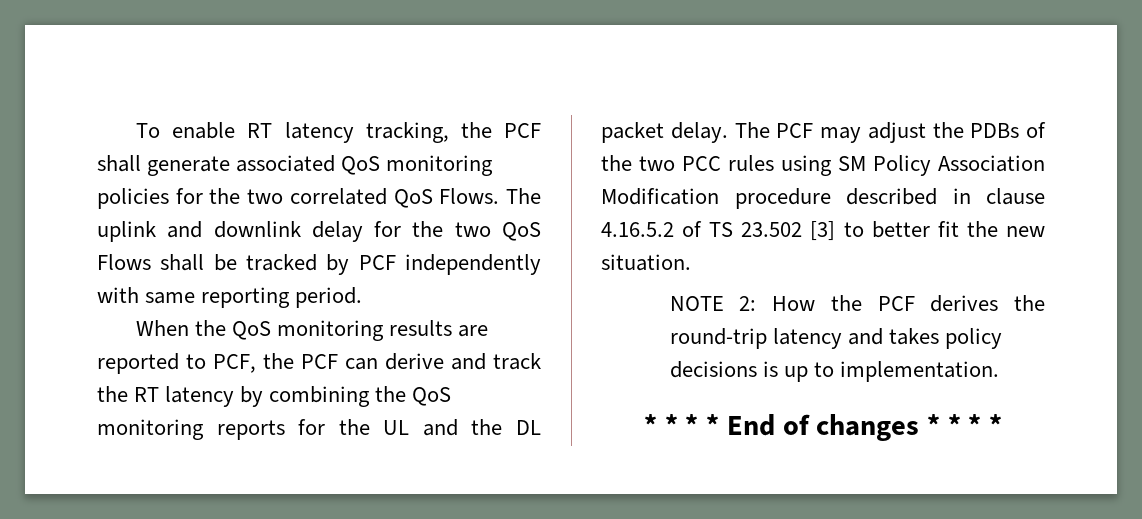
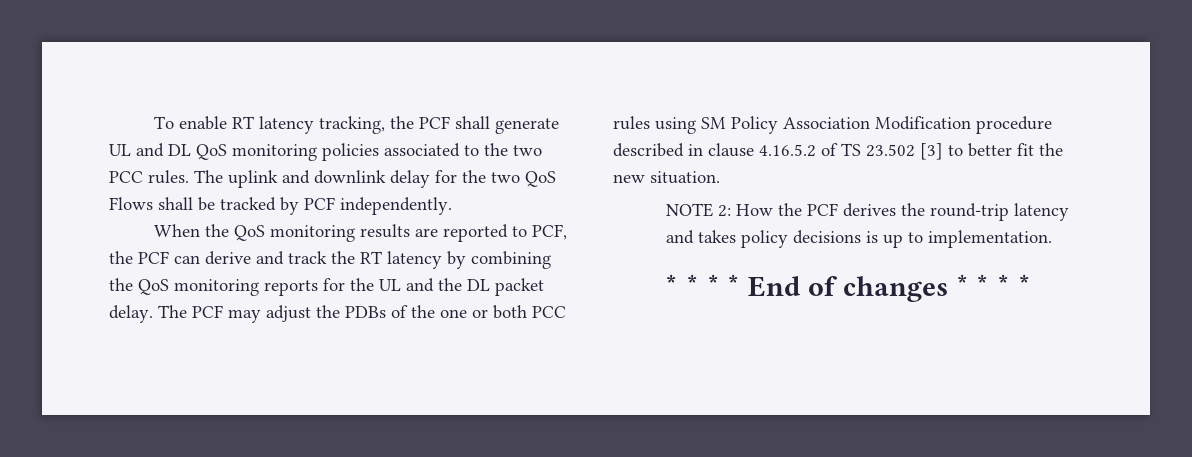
- To enable RT latency tracking, the PCF shall generate associated QoS monitoring policies for the two correlated QoS Flows.
+ To enable RT latency tracking, the PCF shall generate UL and DL QoS monitoring policies associated to the two PCC rules.
- The uplink and downlink delay for the two QoS Flows shall be tracked by PCF independently with same reporting period.
+ The uplink and downlink delay for the two QoS Flows shall be tracked by PCF independently.
- The PCF may adjust the PDBs of the two PCC rules using SM Policy Association Modification procedure described in clause 4.16.5.2 of TS 23.502 [3] to better fit the new situation.
+ The PCF may adjust the PDBs of the one or both PCC rules using SM Policy Association Modification procedure described in clause 4.16.5.2 of TS 23.502 [3] to better fit the new situation.

